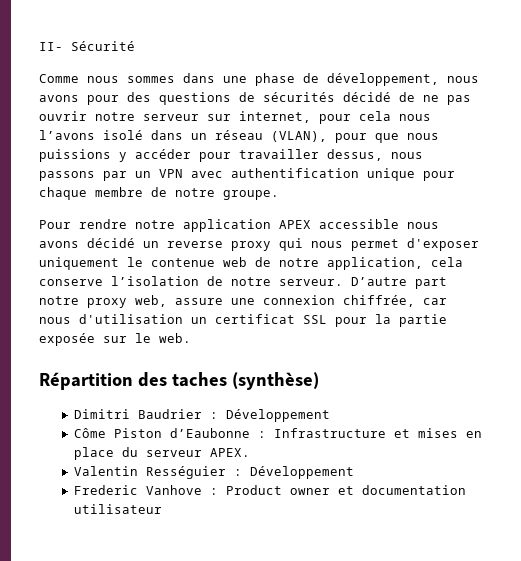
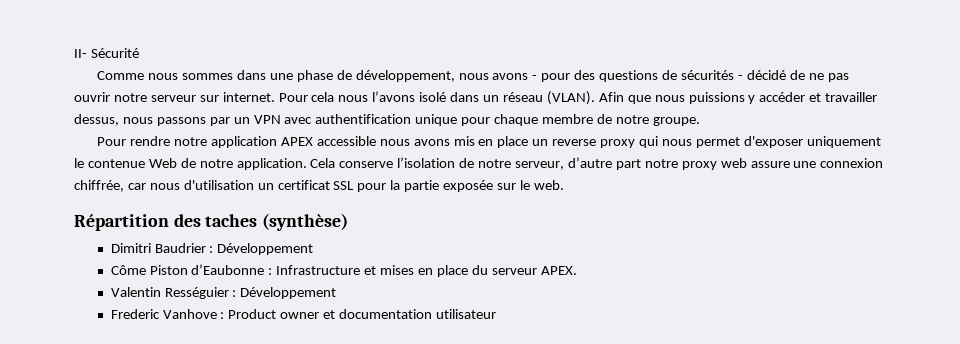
- Comme nous sommes dans une phase de développement, nous avons pour des questions de sécurités décidé de ne pas ouvrir notre serveur sur internet, pour cela nous l’avons isolé dans un réseau (VLAN), pour que nous puissions y accéder pour travailler dessus, nous passons par un VPN avec authentification unique pour chaque membre de notre groupe.
+ Comme nous sommes dans une phase de développement, nous avons - pour des questions de sécurités - décidé de ne pas ouvrir notre serveur sur internet. Pour cela nous l’avons isolé dans un réseau (VLAN). Afin que nous puissions y accéder et travailler dessus, nous passons par un VPN avec authentification unique pour chaque membre de notre groupe.
- Pour rendre notre application APEX accessible nous avons décidé un reverse proxy qui nous permet d'exposer uniquement le contenue web de notre application, cela conserve l’isolation de notre serveur. D’autre part notre proxy web, assure une connexion chiffrée, car nous d'utilisation un certificat SSL pour la partie exposée sur le web.
+ Pour rendre notre application APEX accessible nous avons mis en place un reverse proxy qui nous permet d'exposer uniquement le contenue Web de notre application. Cela conserve l’isolation de notre serveur, d’autre part notre proxy web assure une connexion chiffrée, car nous d'utilisation un certificat SSL pour la partie exposée sur le web.

